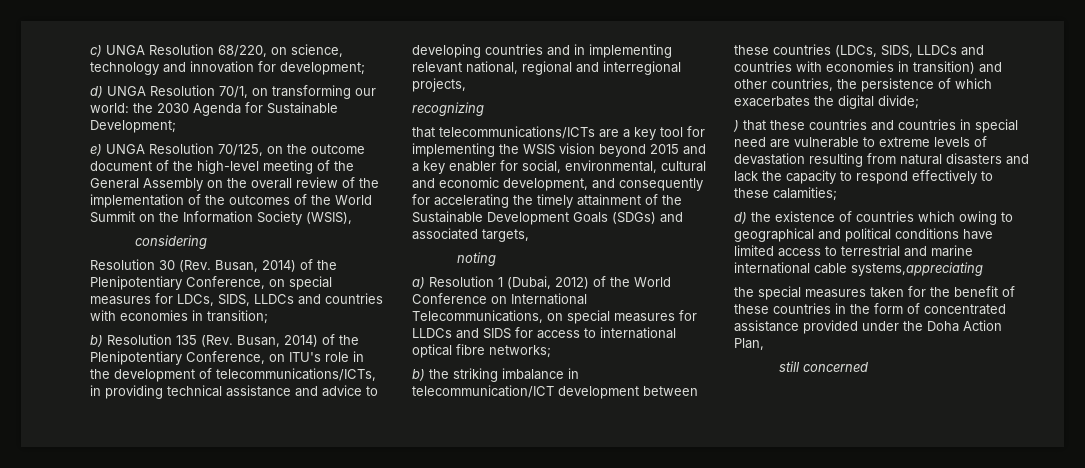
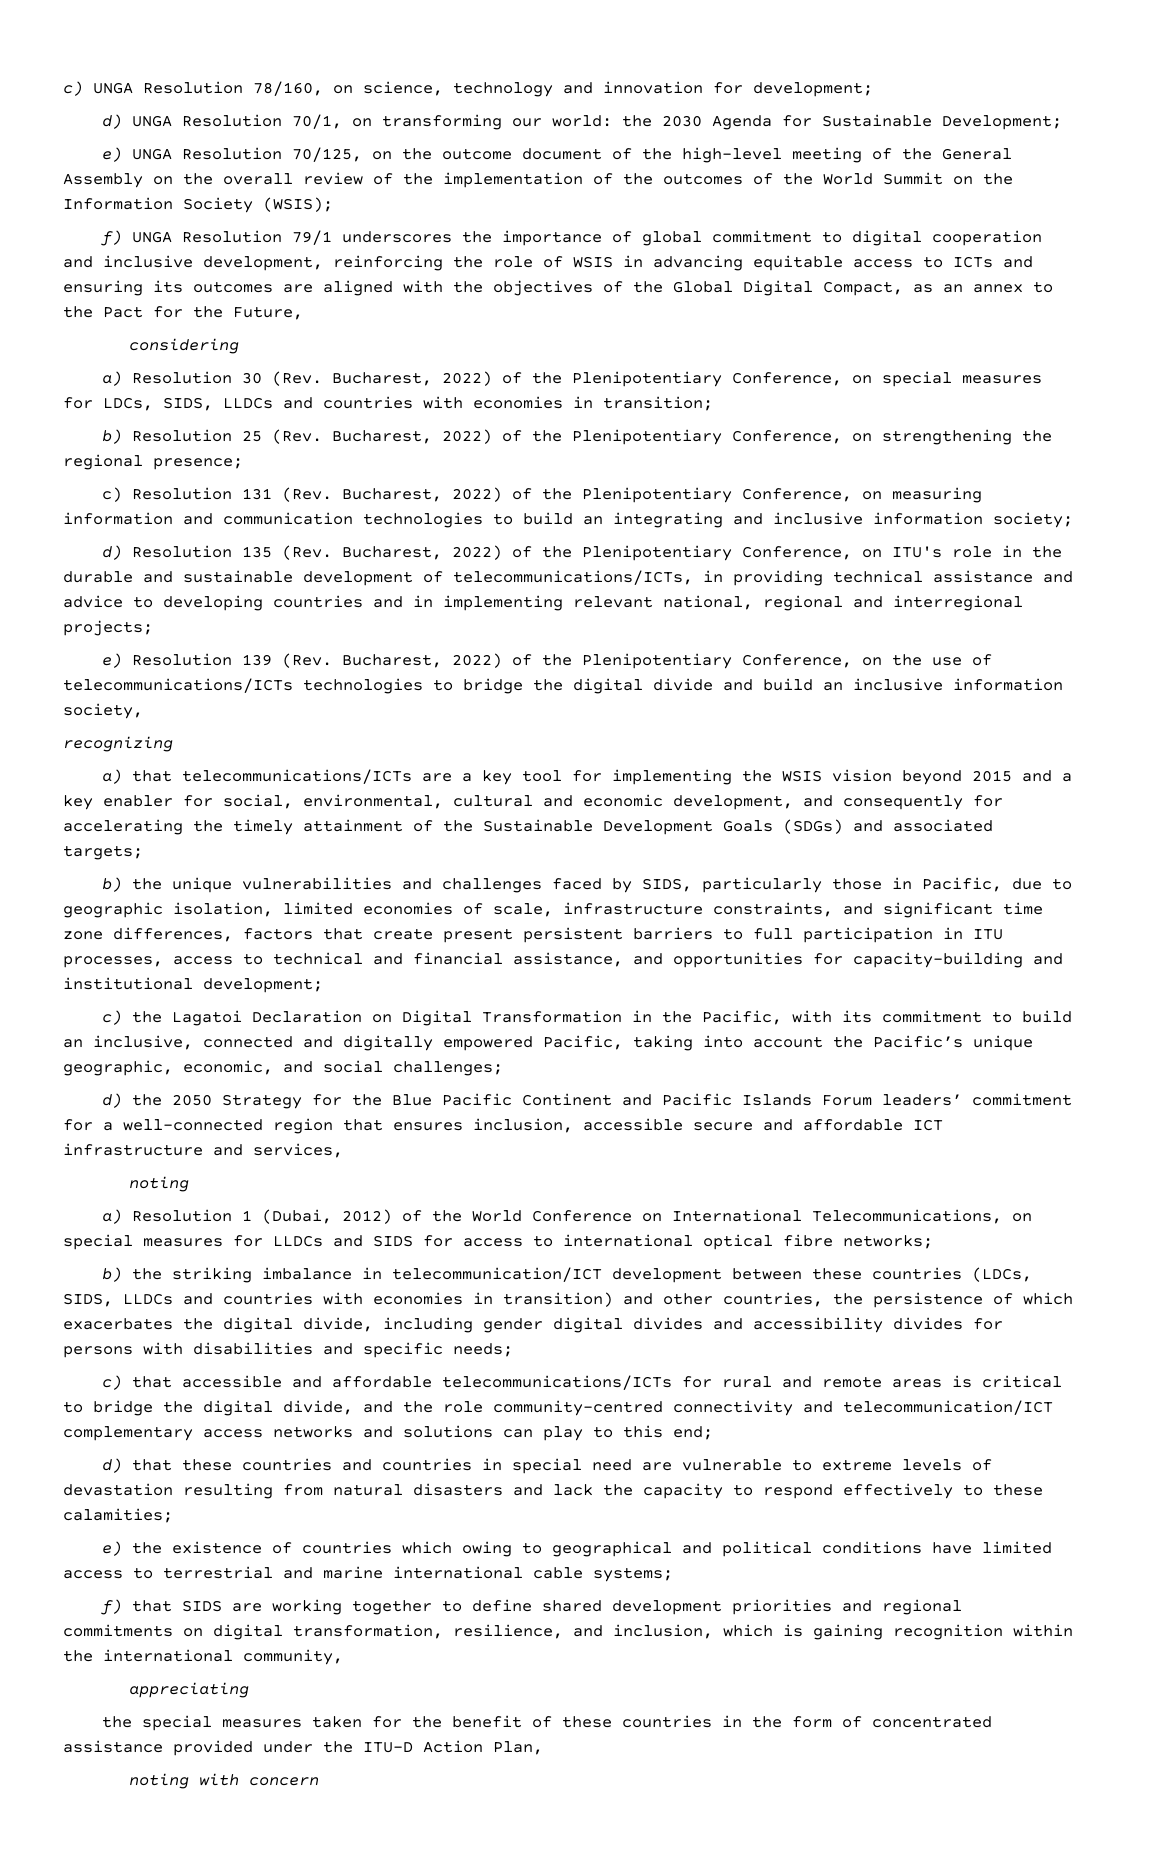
- c) UNGA Resolution 68/220, on science, technology and innovation for development;
+ c) UNGA Resolution 78/160, on science, technology and innovation for development;
- e) UNGA Resolution 70/125, on the outcome document of the high-level meeting of the General Assembly on the overall review of the implementation of the outcomes of the World Summit on the Information Society (WSIS),
+ e) UNGA Resolution 70/125, on the outcome document of the high-level meeting of the General Assembly on the overall review of the implementation of the outcomes of the World Summit on the Information Society (WSIS);
+ f) UNGA Resolution 79/1 underscores the importance of global commitment to digital cooperation and inclusive development, reinforcing the role of WSIS in advancing equitable access to ICTs and ensuring its outcomes are aligned with the objectives of the Global Digital Compact, as an annex to the Pact for the Future,
- Resolution 30 (Rev. Busan, 2014) of the Plenipotentiary Conference, on special measures for LDCs, SIDS, LLDCs and countries with economies in transition;
+ a) Resolution 30 (Rev. Bucharest, 2022) of the Plenipotentiary Conference, on special measures for LDCs, SIDS, LLDCs and countries with economies in transition;
- b) Resolution 135 (Rev. Busan, 2014) of the Plenipotentiary Conference, on ITU's role in the development of telecommunications/ICTs, in providing technical assistance and advice to developing countries and in implementing relevant national, regional and interregional projects,
+ b) Resolution 25 (Rev. Bucharest, 2022) of the Plenipotentiary Conference, on strengthening the regional presence;
+ c) Resolution 131 (Rev. Bucharest, 2022) of the Plenipotentiary Conference, on measuring information and communication technologies to build an integrating and inclusive information society;
+ d) Resolution 135 (Rev. Bucharest, 2022) of the Plenipotentiary Conference, on ITU's role in the durable and sustainable development of telecommunications/ICTs, in providing technical assistance and advice to developing countries and in implementing relevant national, regional and interregional projects;
+ e) Resolution 139 (Rev. Bucharest, 2022) of the Plenipotentiary Conference, on the use of telecommunications/ICTs technologies to bridge the digital divide and build an inclusive information society,
- that telecommunications/ICTs are a key tool for implementing the WSIS vision beyond 2015 and a key enabler for social, environmental, cultural and economic development, and consequently for accelerating the timely attainment of the Sustainable Development Goals (SDGs) and associated targets,
+ a) that telecommunications/ICTs are a key tool for implementing the WSIS vision beyond 2015 and a key enabler for social, environmental, cultural and economic development, and consequently for accelerating the timely attainment of the Sustainable Development Goals (SDGs) and associated targets;
+ b) the unique vulnerabilities and challenges faced by SIDS, particularly those in Pacific, due to geographic isolation, limited economies of scale, infrastructure constraints, and significant time zone differences, factors that create present persistent barriers to full participation in ITU processes, access to technical and financial assistance, and opportunities for capacity-building and institutional development;
+ c) the Lagatoi Declaration on Digital Transformation in the Pacific, with its commitment to build an inclusive, connected and digitally empowered Pacific, taking into account the Pacific’s unique geographic, economic, and social challenges;
+ d) the 2050 Strategy for the Blue Pacific Continent and Pacific Islands Forum leaders’ commitment for a well-connected region that ensures inclusion, accessible secure and affordable ICT infrastructure and services,
- b) the striking imbalance in telecommunication/ICT development between these countries (LDCs, SIDS, LLDCs and countries with economies in transition) and other countries, the persistence of which exacerbates the digital divide;
- ) that these countries and countries in special need are vulnerable to extreme levels of devastation resulting from natural disasters and lack the capacity to respond effectively to these calamities;
+ b) the striking imbalance in telecommunication/ICT development between these countries (LDCs, SIDS, LLDCs and countries with economies in transition) and other countries, the persistence of which exacerbates the digital divide, including gender digital divides and accessibility divides for persons with disabilities and specific needs;
+ c) that accessible and affordable telecommunications/ICTs for rural and remote areas is critical to bridge the digital divide, and the role community-centred connectivity and telecommunication/ICT complementary access networks and solutions can play to this end;
+ d) that these countries and countries in special need are vulnerable to extreme levels of devastation resulting from natural disasters and lack the capacity to respond effectively to these calamities;
- d) the existence of countries which owing to geographical and political conditions have limited access to terrestrial and marine international cable systems,appreciating
+ e) the existence of countries which owing to geographical and political conditions have limited access to terrestrial and marine international cable systems;
+ f) that SIDS are working together to define shared development priorities and regional commitments on digital transformation, resilience, and inclusion, which is gaining recognition within the international community,
+ appreciating
- the special measures taken for the benefit of these countries in the form of concentrated assistance provided under the Doha Action Plan,
+ the special measures taken for the benefit of these countries in the form of concentrated assistance provided under the ITU-D Action Plan,
- still concerned
+ noting with concern

